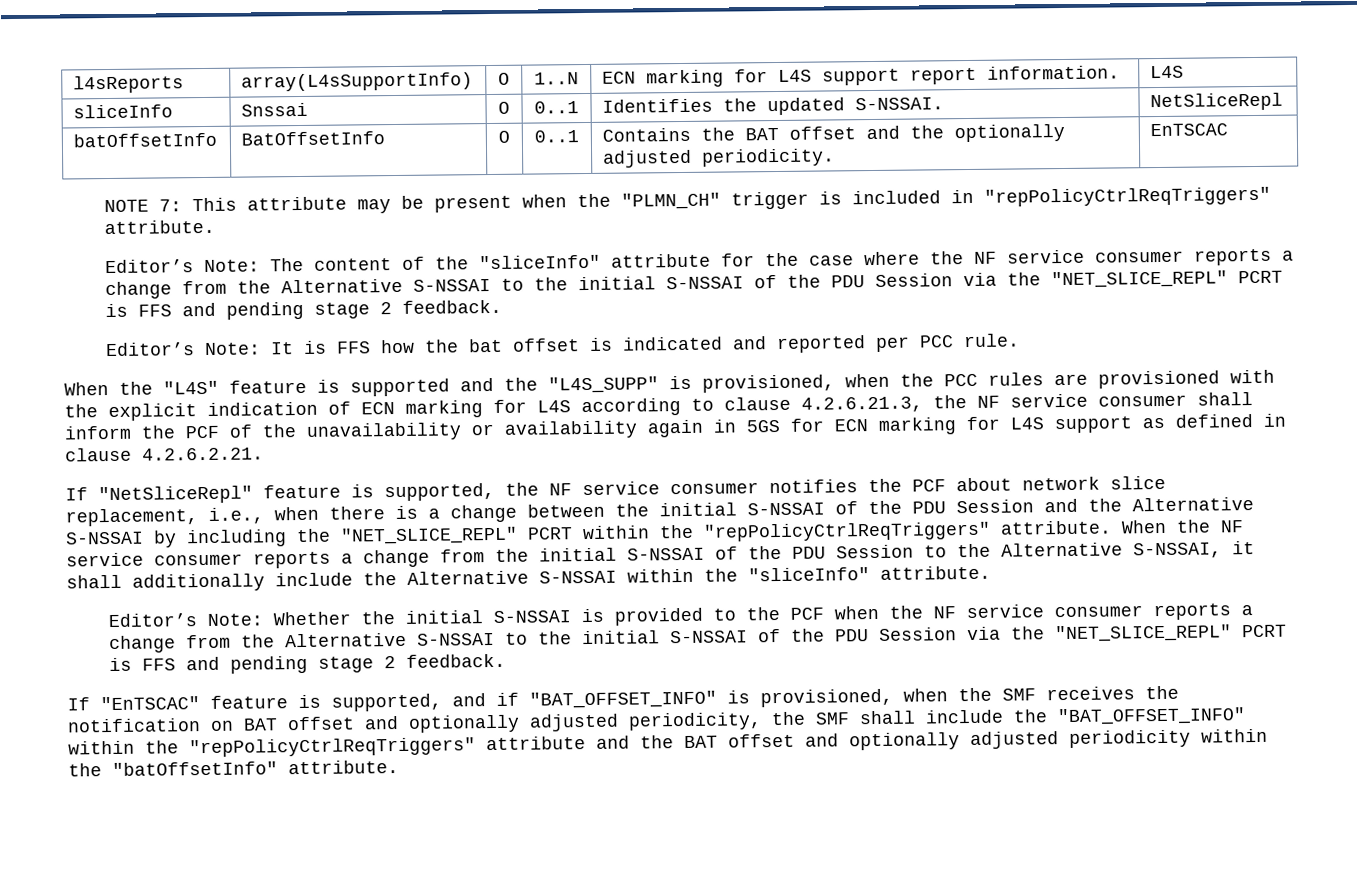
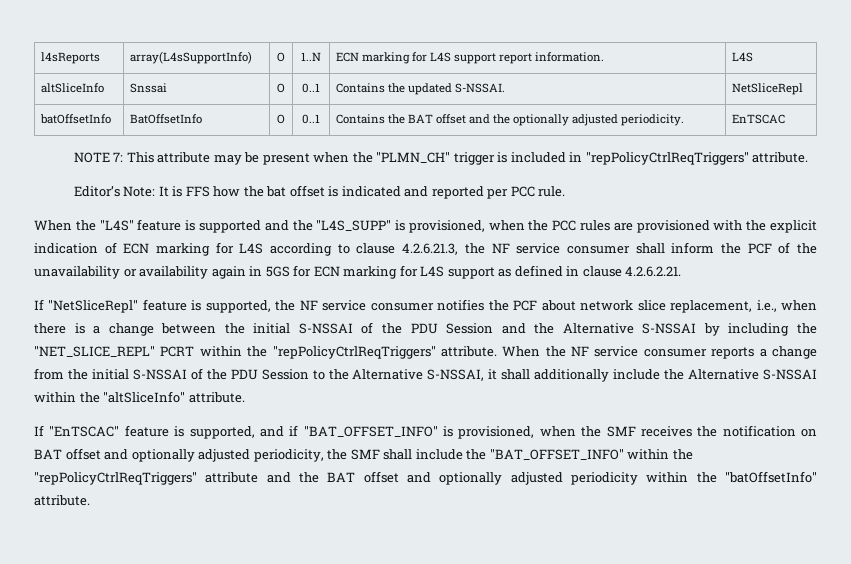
- sliceInfo | Snssai | O | 0..1 | Identifies the updated S-NSSAI. | NetSliceRepl
+ altSliceInfo | Snssai | O | 0..1 | Contains the updated S-NSSAI. | NetSliceRepl
- Editor’s Note: The content of the "sliceInfo" attribute for the case where the NF service consumer reports a change from the Alternative S-NSSAI to the initial S-NSSAI of the PDU Session via the "NET_SLICE_REPL" PCRT is FFS and pending stage 2 feedback.
- When the NF service consumer reports a change from the initial S-NSSAI of the PDU Session to the Alternative S-NSSAI, it shall additionally include the Alternative S-NSSAI within the "sliceInfo" attribute.
- Editor’s Note: Whether the initial S-NSSAI is provided to the PCF when the NF service consumer reports a change from the Alternative S-NSSAI to the initial S-NSSAI of the PDU Session via the "NET_SLICE_REPL" PCRT is FFS and pending stage 2 feedback.
+ When the NF service consumer reports a change from the initial S-NSSAI of the PDU Session to the Alternative S-NSSAI, it shall additionally include the Alternative S-NSSAI within the "altSliceInfo" attribute.

